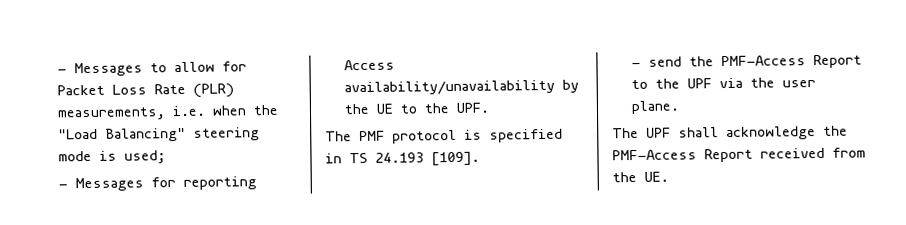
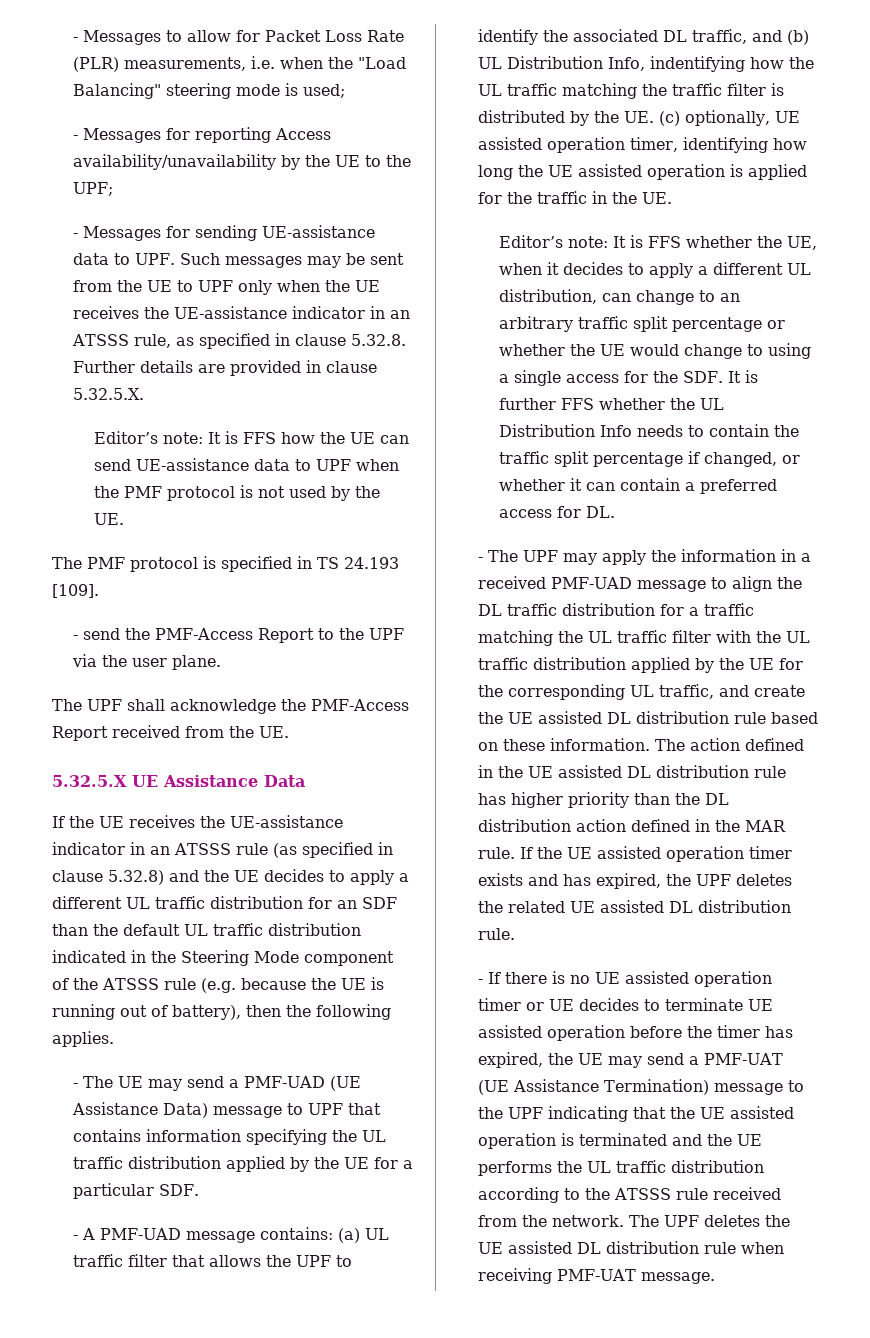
- - Messages for reporting Access availability/unavailability by the UE to the UPF.
+ - Messages for reporting Access availability/unavailability by the UE to the UPF;
+ - Messages for sending UE-assistance data to UPF. Such messages may be sent from the UE to UPF only when the UE receives the UE-assistance indicator in an ATSSS rule, as specified in clause 5.32.8. Further details are provided in clause 5.32.5.X.
+ Editor’s note: It is FFS how the UE can send UE-assistance data to UPF when the PMF protocol is not used by the UE.
+ 5.32.5.X UE Assistance Data
+ If the UE receives the UE-assistance indicator in an ATSSS rule (as specified in clause 5.32.8) and the UE decides to apply a different UL traffic distribution for an SDF than the default UL traffic distribution indicated in the Steering Mode component of the ATSSS rule (e.g. because the UE is running out of battery), then the following applies.
+ - The UE may send a PMF-UAD (UE Assistance Data) message to UPF that contains information specifying the UL traffic distribution applied by the UE for a particular SDF.
+ - A PMF-UAD message contains: (a) UL traffic filter that allows the UPF to identify the associated DL traffic, and (b) UL Distribution Info, indentifying how the UL traffic matching the traffic filter is distributed by the UE. (c) optionally, UE assisted operation timer, identifying how long the UE assisted operation is applied for the traffic in the UE.
+ Editor’s note: It is FFS whether the UE, when it decides to apply a different UL distribution, can change to an arbitrary traffic split percentage or whether the UE would change to using a single access for the SDF. It is further FFS whether the UL Distribution Info needs to contain the traffic split percentage if changed, or whether it can contain a preferred access for DL.
+ - The UPF may apply the information in a received PMF-UAD message to align the DL traffic distribution for a traffic matching the UL traffic filter with the UL traffic distribution applied by the UE for the corresponding UL traffic, and create the UE assisted DL distribution rule based on these information. The action defined in the UE assisted DL distribution rule has higher priority than the DL distribution action defined in the MAR rule. If the UE assisted operation timer exists and has expired, the UPF deletes the related UE assisted DL distribution rule.
+ - If there is no UE assisted operation timer or UE decides to terminate UE assisted operation before the timer has expired, the UE may send a PMF-UAT (UE Assistance Termination) message to the UPF indicating that the UE assisted operation is terminated and the UE performs the UL traffic distribution according to the ATSSS rule received from the network. The UPF deletes the UE assisted DL distribution rule when receiving PMF-UAT message.

